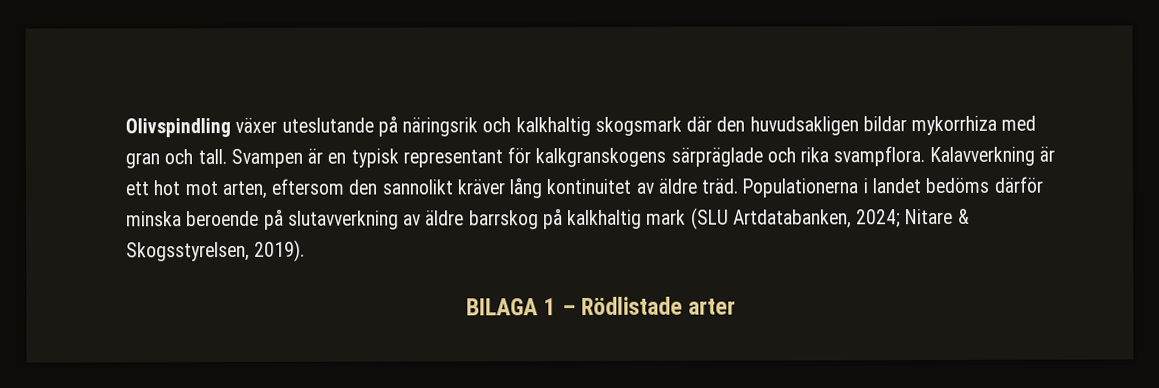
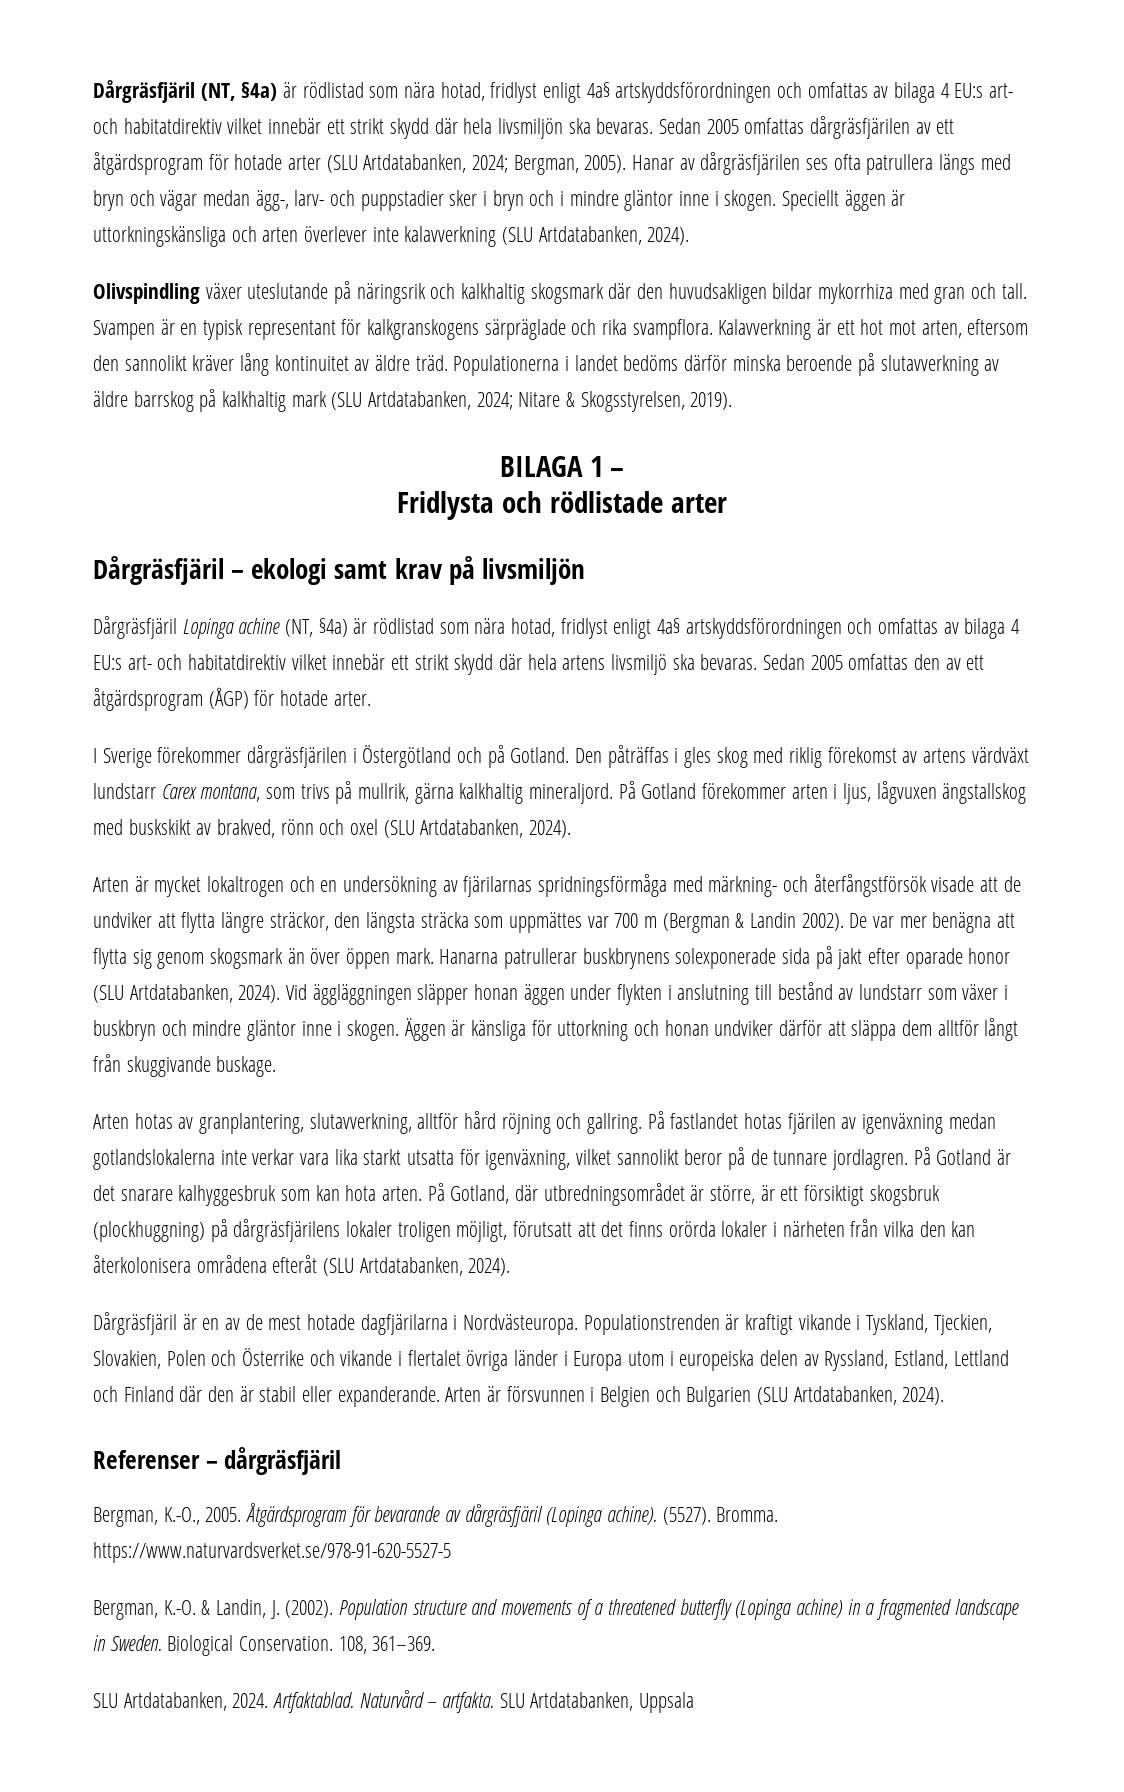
+ Dårgräsfjäril (NT, §4a) är rödlistad som nära hotad, fridlyst enligt 4a§ artskyddsförordningen och omfattas av bilaga 4 EU:s art- och habitatdirektiv vilket innebär ett strikt skydd där hela livsmiljön ska bevaras. Sedan 2005 omfattas dårgräsfjärilen av ett åtgärdsprogram för hotade arter (SLU Artdatabanken, 2024; Bergman, 2005). Hanar av dårgräsfjärilen ses ofta patrullera längs med bryn och vägar medan ägg-, larv- och puppstadier sker i bryn och i mindre gläntor inne i skogen. Speciellt äggen är uttorkningskänsliga och arten överlever inte kalavverkning (SLU Artdatabanken, 2024).
- BILAGA 1 – Rödlistade arter
+ BILAGA 1 –
+ Fridlysta och rödlistade arter
+ Dårgräsfjäril – ekologi samt krav på livsmiljön
+ Dårgräsfjäril Lopinga achine (NT, §4a) är rödlistad som nära hotad, fridlyst enligt 4a§ artskyddsförordningen och omfattas av bilaga 4 EU:s art- och habitatdirektiv vilket innebär ett strikt skydd där hela artens livsmiljö ska bevaras. Sedan 2005 omfattas den av ett åtgärdsprogram (ÅGP) för hotade arter.
+ I Sverige förekommer dårgräsfjärilen i Östergötland och på Gotland. Den påträffas i gles skog med riklig förekomst av artens värdväxt lundstarr Carex montana, som trivs på mullrik, gärna kalkhaltig mineraljord. På Gotland förekommer arten i ljus, lågvuxen ängstallskog med buskskikt av brakved, rönn och oxel (SLU Artdatabanken, 2024).
+ Arten är mycket lokaltrogen och en undersökning av fjärilarnas spridningsförmåga med märkning- och återfångstförsök visade att de undviker att flytta längre sträckor, den längsta sträcka som uppmättes var 700 m (Bergman & Landin 2002). De var mer benägna att flytta sig genom skogsmark än över öppen mark. Hanarna patrullerar buskbrynens solexponerade sida på jakt efter oparade honor (SLU Artdatabanken, 2024). Vid äggläggningen släpper honan äggen under flykten i anslutning till bestånd av lundstarr som växer i buskbryn och mindre gläntor inne i skogen. Äggen är känsliga för uttorkning och honan undviker därför att släppa dem alltför långt från skuggivande buskage.
+ Arten hotas av granplantering, slutavverkning, alltför hård röjning och gallring. På fastlandet hotas fjärilen av igenväxning medan gotlandslokalerna inte verkar vara lika starkt utsatta för igenväxning, vilket sannolikt beror på de tunnare jordlagren. På Gotland är det snarare kalhyggesbruk som kan hota arten. På Gotland, där utbredningsområdet är större, är ett försiktigt skogsbruk (plockhuggning) på dårgräsfjärilens lokaler troligen möjligt, förutsatt att det finns orörda lokaler i närheten från vilka den kan återkolonisera områdena efteråt (SLU Artdatabanken, 2024).
+ Dårgräsfjäril är en av de mest hotade dagfjärilarna i Nordvästeuropa. Populationstrenden är kraftigt vikande i Tyskland, Tjeckien, Slovakien, Polen och Österrike och vikande i flertalet övriga länder i Europa utom i europeiska delen av Ryssland, Estland, Lettland och Finland där den är stabil eller expanderande. Arten är försvunnen i Belgien och Bulgarien (SLU Artdatabanken, 2024).
+ Referenser – dårgräsfjäril
+ Bergman, K.-O., 2005. Åtgärdsprogram för bevarande av dårgräsfjäril (Lopinga achine). (5527). Bromma. https://www.naturvardsverket.se/978-91-620-5527-5
+ Bergman, K.-O. & Landin, J. (2002). Population structure and movements of a threatened butterfly (Lopinga achine) in a fragmented landscape in Sweden. Biological Conservation. 108, 361–369.
+ SLU Artdatabanken, 2024. Artfaktablad. Naturvård – artfakta. SLU Artdatabanken, Uppsala

